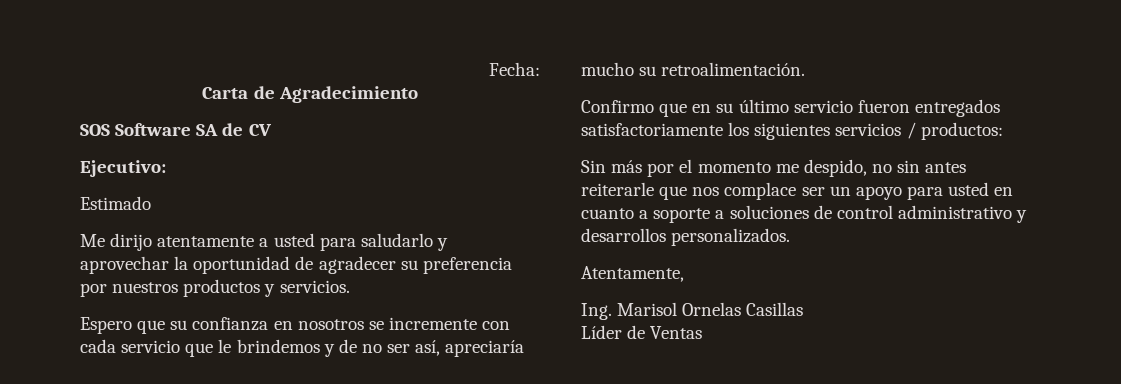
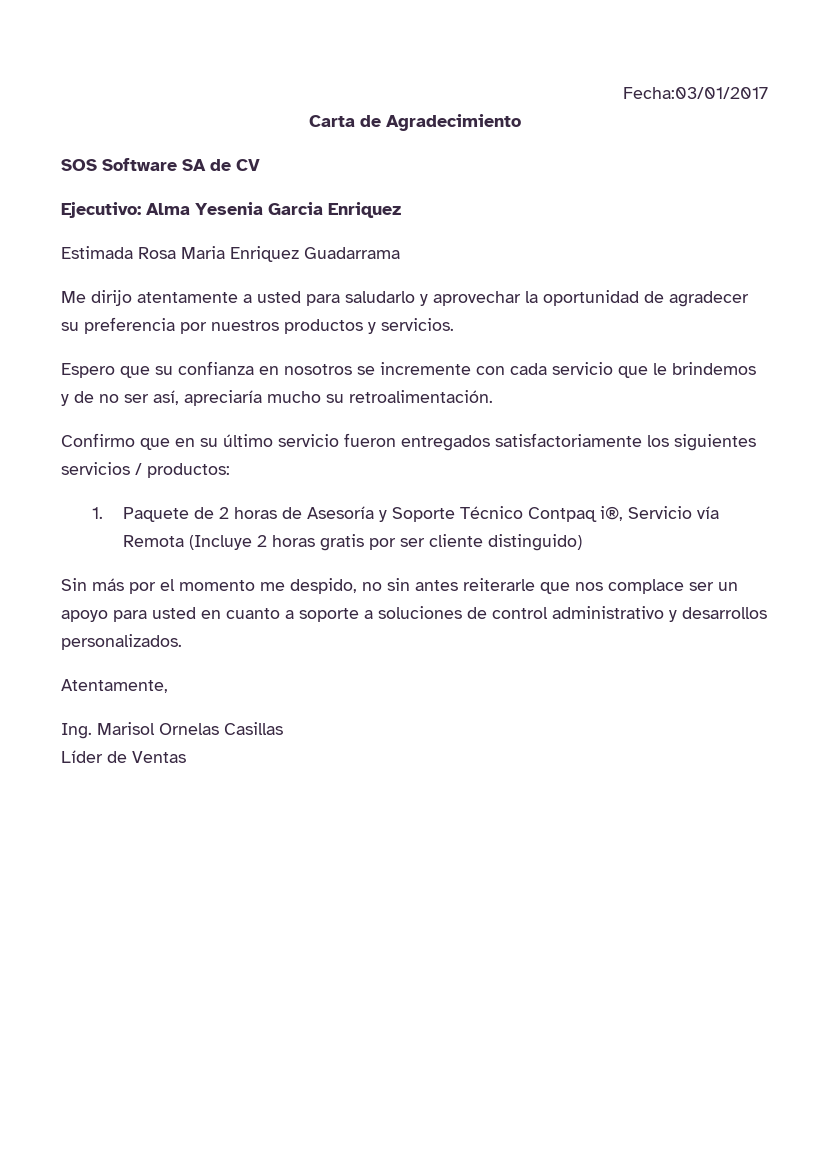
- Fecha:
+ Fecha:03/01/2017
- Ejecutivo:
- Estimado
+ Ejecutivo: Alma Yesenia Garcia Enriquez
+ Estimada Rosa Maria Enriquez Guadarrama
+ 1. Paquete de 2 horas de Asesoría y Soporte Técnico Contpaq i®, Servicio vía Remota (Incluye 2 horas gratis por ser cliente distinguido)

